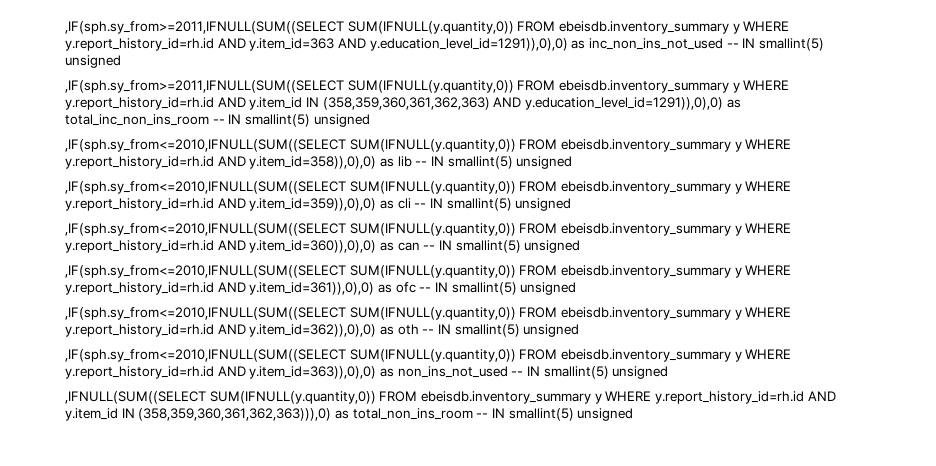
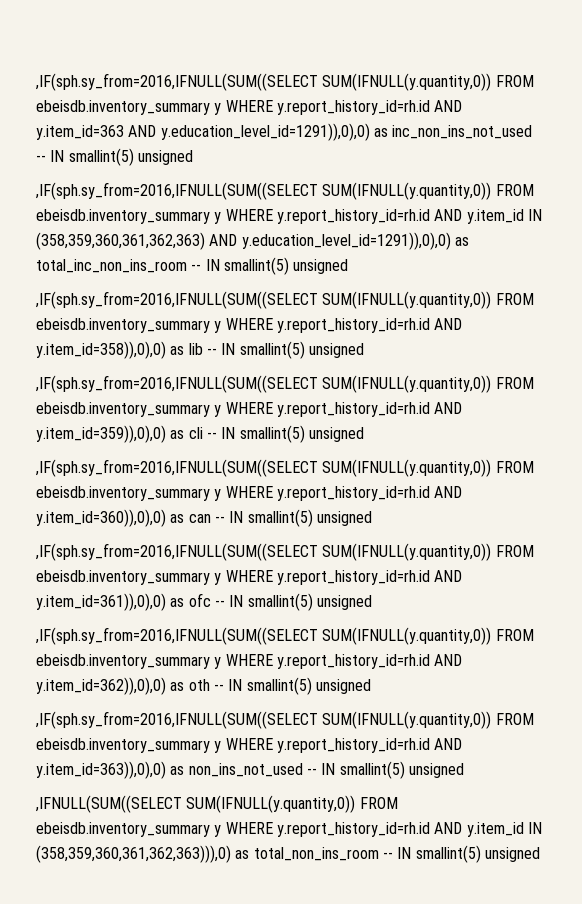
- ,IF(sph.sy_from>=2011,IFNULL(SUM((SELECT SUM(IFNULL(y.quantity,0)) FROM ebeisdb.inventory_summary y WHERE y.report_history_id=rh.id AND y.item_id=363 AND y.education_level_id=1291)),0),0) as inc_non_ins_not_used -- IN smallint(5) unsigned
+ ,IF(sph.sy_from=2016,IFNULL(SUM((SELECT SUM(IFNULL(y.quantity,0)) FROM ebeisdb.inventory_summary y WHERE y.report_history_id=rh.id AND y.item_id=363 AND y.education_level_id=1291)),0),0) as inc_non_ins_not_used -- IN smallint(5) unsigned
- ,IF(sph.sy_from>=2011,IFNULL(SUM((SELECT SUM(IFNULL(y.quantity,0)) FROM ebeisdb.inventory_summary y WHERE y.report_history_id=rh.id AND y.item_id IN (358,359,360,361,362,363) AND y.education_level_id=1291)),0),0) as total_inc_non_ins_room -- IN smallint(5) unsigned
+ ,IF(sph.sy_from=2016,IFNULL(SUM((SELECT SUM(IFNULL(y.quantity,0)) FROM ebeisdb.inventory_summary y WHERE y.report_history_id=rh.id AND y.item_id IN (358,359,360,361,362,363) AND y.education_level_id=1291)),0),0) as total_inc_non_ins_room -- IN smallint(5) unsigned
- ,IF(sph.sy_from<=2010,IFNULL(SUM((SELECT SUM(IFNULL(y.quantity,0)) FROM ebeisdb.inventory_summary y WHERE y.report_history_id=rh.id AND y.item_id=358)),0),0) as lib -- IN smallint(5) unsigned
+ ,IF(sph.sy_from=2016,IFNULL(SUM((SELECT SUM(IFNULL(y.quantity,0)) FROM ebeisdb.inventory_summary y WHERE y.report_history_id=rh.id AND y.item_id=358)),0),0) as lib -- IN smallint(5) unsigned
- ,IF(sph.sy_from<=2010,IFNULL(SUM((SELECT SUM(IFNULL(y.quantity,0)) FROM ebeisdb.inventory_summary y WHERE y.report_history_id=rh.id AND y.item_id=359)),0),0) as cli -- IN smallint(5) unsigned
+ ,IF(sph.sy_from=2016,IFNULL(SUM((SELECT SUM(IFNULL(y.quantity,0)) FROM ebeisdb.inventory_summary y WHERE y.report_history_id=rh.id AND y.item_id=359)),0),0) as cli -- IN smallint(5) unsigned
- ,IF(sph.sy_from<=2010,IFNULL(SUM((SELECT SUM(IFNULL(y.quantity,0)) FROM ebeisdb.inventory_summary y WHERE y.report_history_id=rh.id AND y.item_id=360)),0),0) as can -- IN smallint(5) unsigned
+ ,IF(sph.sy_from=2016,IFNULL(SUM((SELECT SUM(IFNULL(y.quantity,0)) FROM ebeisdb.inventory_summary y WHERE y.report_history_id=rh.id AND y.item_id=360)),0),0) as can -- IN smallint(5) unsigned
- ,IF(sph.sy_from<=2010,IFNULL(SUM((SELECT SUM(IFNULL(y.quantity,0)) FROM ebeisdb.inventory_summary y WHERE y.report_history_id=rh.id AND y.item_id=361)),0),0) as ofc -- IN smallint(5) unsigned
+ ,IF(sph.sy_from=2016,IFNULL(SUM((SELECT SUM(IFNULL(y.quantity,0)) FROM ebeisdb.inventory_summary y WHERE y.report_history_id=rh.id AND y.item_id=361)),0),0) as ofc -- IN smallint(5) unsigned
- ,IF(sph.sy_from<=2010,IFNULL(SUM((SELECT SUM(IFNULL(y.quantity,0)) FROM ebeisdb.inventory_summary y WHERE y.report_history_id=rh.id AND y.item_id=362)),0),0) as oth -- IN smallint(5) unsigned
+ ,IF(sph.sy_from=2016,IFNULL(SUM((SELECT SUM(IFNULL(y.quantity,0)) FROM ebeisdb.inventory_summary y WHERE y.report_history_id=rh.id AND y.item_id=362)),0),0) as oth -- IN smallint(5) unsigned
- ,IF(sph.sy_from<=2010,IFNULL(SUM((SELECT SUM(IFNULL(y.quantity,0)) FROM ebeisdb.inventory_summary y WHERE y.report_history_id=rh.id AND y.item_id=363)),0),0) as non_ins_not_used -- IN smallint(5) unsigned
+ ,IF(sph.sy_from=2016,IFNULL(SUM((SELECT SUM(IFNULL(y.quantity,0)) FROM ebeisdb.inventory_summary y WHERE y.report_history_id=rh.id AND y.item_id=363)),0),0) as non_ins_not_used -- IN smallint(5) unsigned

